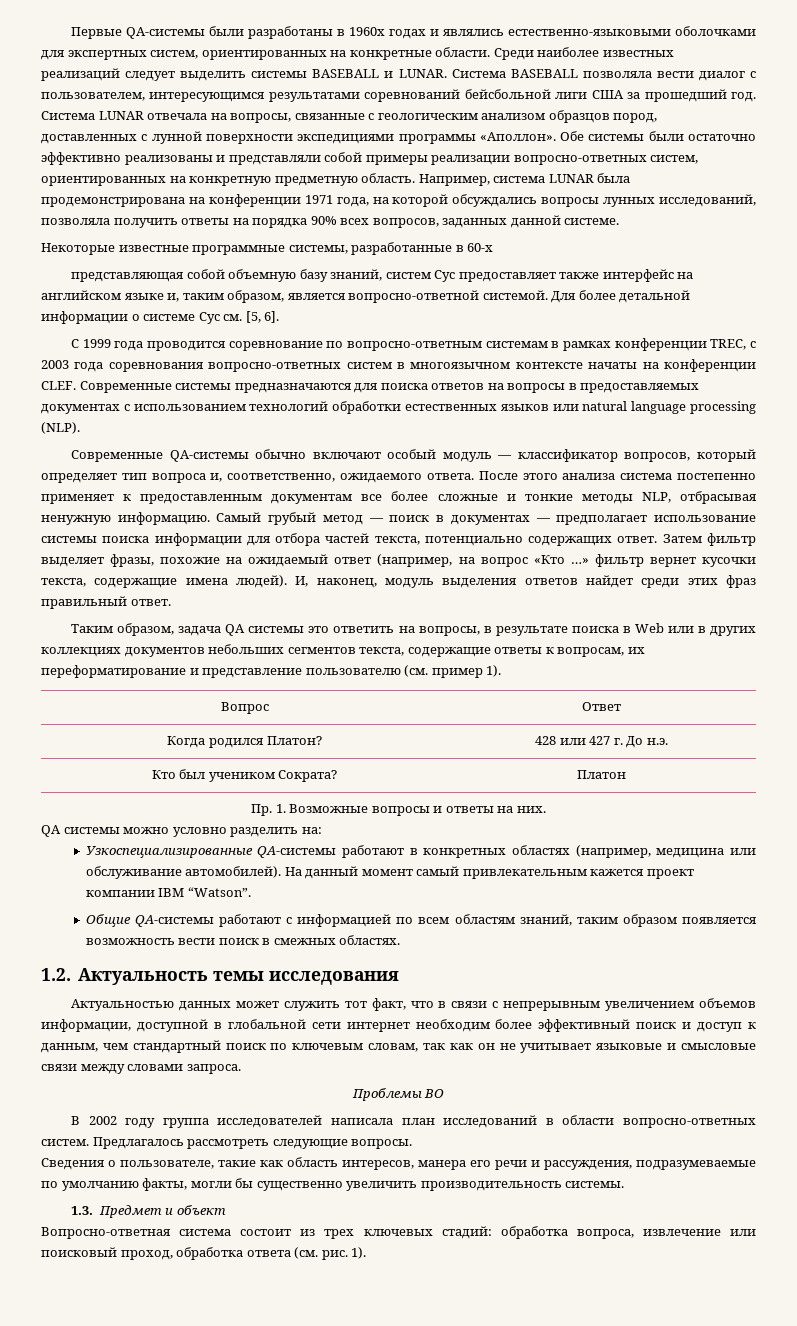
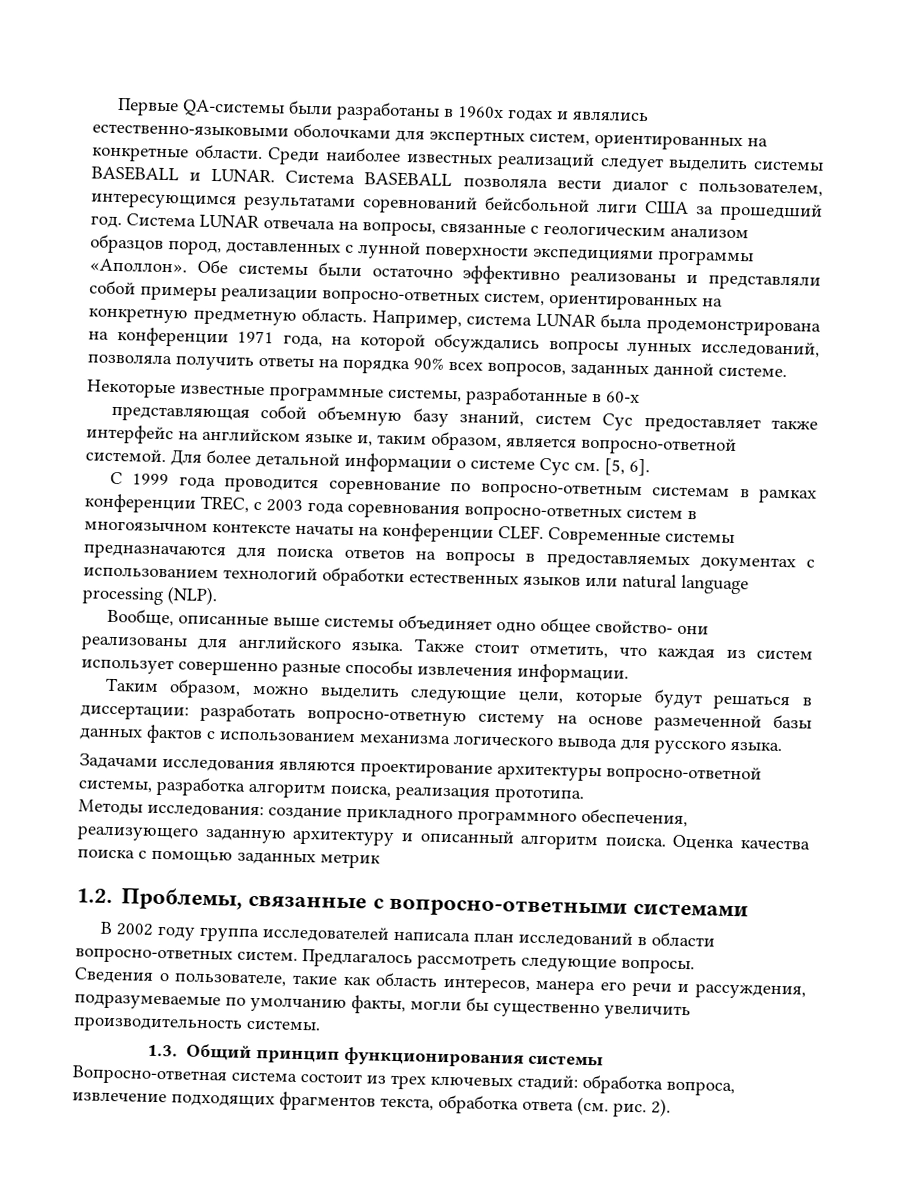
- Современные QA-системы обычно включают особый модуль — классификатор вопросов, который определяет тип вопроса и, соответственно, ожидаемого ответа. После этого анализа система постепенно применяет к предоставленным документам все более сложные и тонкие методы NLP, отбрасывая ненужную информацию. Самый грубый метод — поиск в документах — предполагает использование системы поиска информации для отбора частей текста, потенциально содержащих ответ. Затем фильтр выделяет фразы, похожие на ожидаемый ответ (например, на вопрос «Кто …» фильтр вернет кусочки текста, содержащие имена людей). И, наконец, модуль выделения ответов найдет среди этих фраз правильный ответ.
- Таким образом, задача QA системы это ответить на вопросы, в результате поиска в Web или в других коллекциях документов небольших сегментов текста, содержащие ответы к вопросам, их переформатирование и представление пользователю (см. пример 1).
- Вопрос | Ответ
- Когда родился Платон? | 428 или 427 г. До н.э.
- Кто был учеником Сократа? | Платон
- Пр. 1. Возможные вопросы и ответы на них.
- QA системы можно условно разделить на:
- Узкоспециализированные QA-системы работают в конкретных областях (например, медицина или обслуживание автомобилей). На данный момент самый привлекательным кажется проект компании IBM “Watson”.
- Общие QA-системы работают с информацией по всем областям знаний, таким образом появляется возможность вести поиск в смежных областях.
- 1.2. Актуальность темы исследования
- Актуальностью данных может служить тот факт, что в связи с непрерывным увеличением объемов информации, доступной в глобальной сети интернет необходим более эффективный поиск и доступ к данным, чем стандартный поиск по ключевым словам, так как он не учитывает языковые и смысловые связи между словами запроса.
- Проблемы ВО
+ Вообще, описанные выше системы объединяет одно общее свойство- они реализованы для английского языка. Также стоит отметить, что каждая из систем использует совершенно разные способы извлечения информации.
+ Таким образом, можно выделить следующие цели, которые будут решаться в диссертации: разработать вопросно-ответную систему на основе размеченной базы данных фактов с использованием механизма логического вывода для русского языка.
+ Задачами исследования являются проектирование архитектуры вопросно-ответной системы, разработка алгоритм поиска, реализация прототипа.
+ Методы исследования: создание прикладного программного обеспечения, реализующего заданную архитектуру и описанный алгоритм поиска. Оценка качества поиска с помощью заданных метрик
+ 1.2. Проблемы, связанные с вопросно-ответными системами
- 1.3. Предмет и объект
+ 1.3. Общий принцип функционирования системы
- Вопросно-ответная система состоит из трех ключевых стадий: обработка вопроса, извлечение или поисковый проход, обработка ответа (см. рис. 1).
+ Вопросно-ответная система состоит из трех ключевых стадий: обработка вопроса, извлечение подходящих фрагментов текста, обработка ответа (см. рис. 2).

